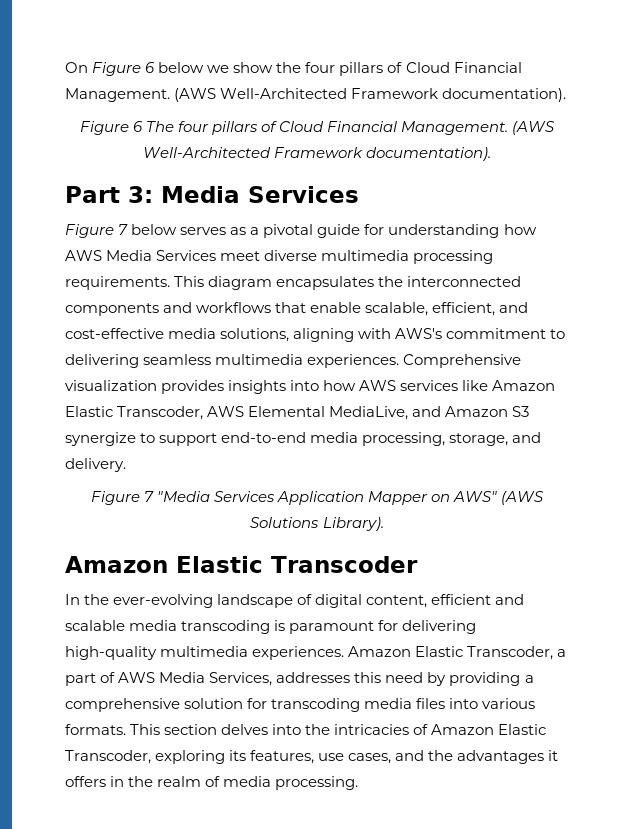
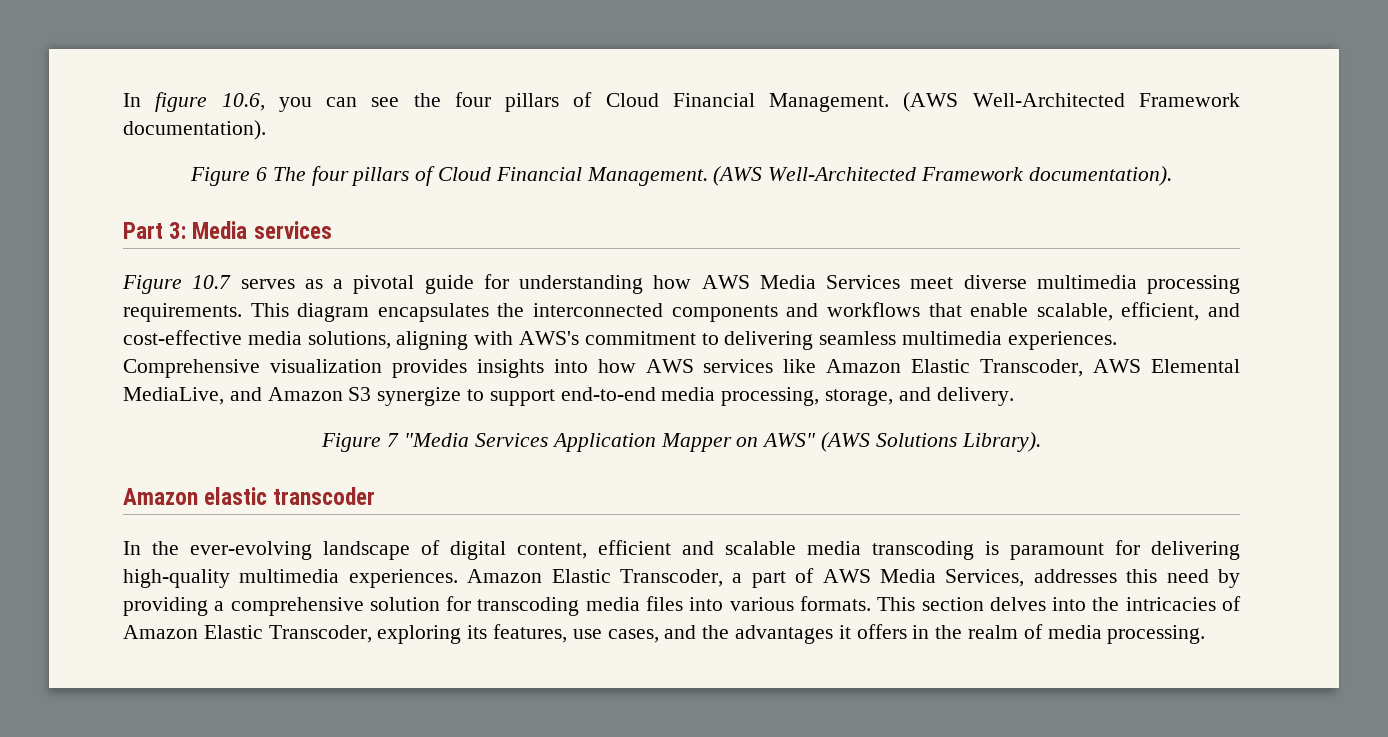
- On Figure 6 below we show the four pillars of Cloud Financial Management.
+ In figure 10.6, you can see the four pillars of Cloud Financial Management.
- Part 3: Media Services
- Figure 7 below serves as a pivotal guide for understanding how AWS Media Services meet diverse multimedia processing requirements.
+ Part 3: Media services
+ Figure 10.7 serves as a pivotal guide for understanding how AWS Media Services meet diverse multimedia processing requirements.
- Amazon Elastic Transcoder
+ Amazon elastic transcoder

